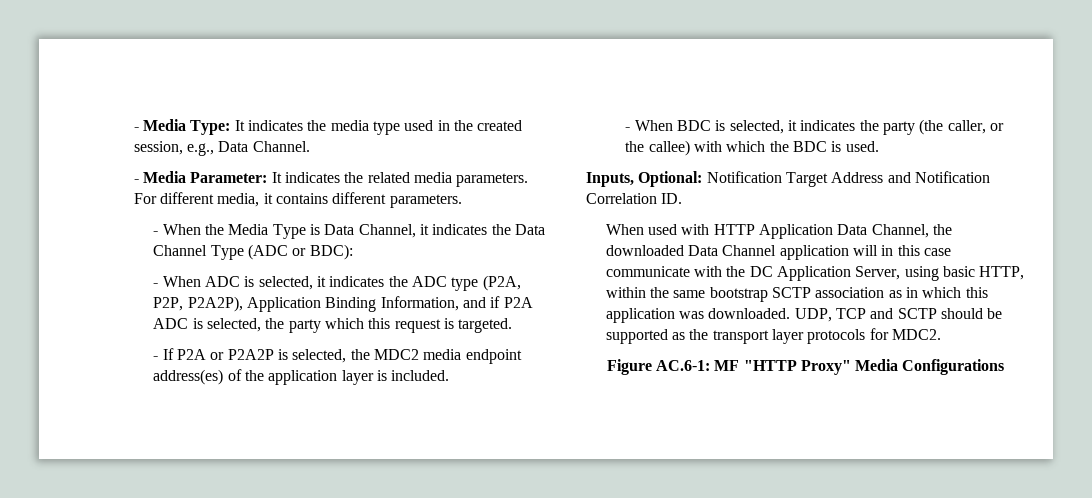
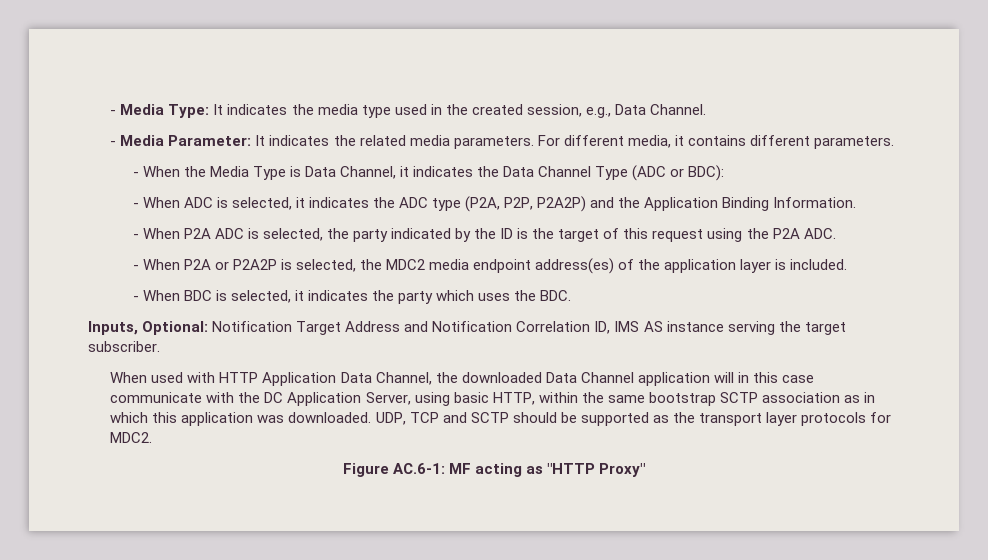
- - When ADC is selected, it indicates the ADC type (P2A, P2P, P2A2P), Application Binding Information, and if P2A ADC is selected, the party which this request is targeted.
- - If P2A or P2A2P is selected, the MDC2 media endpoint address(es) of the application layer is included.
+ - When ADC is selected, it indicates the ADC type (P2A, P2P, P2A2P) and the Application Binding Information.
+ - When P2A ADC is selected, the party indicated by the ID is the target of this request using the P2A ADC.
+ - When P2A or P2A2P is selected, the MDC2 media endpoint address(es) of the application layer is included.
- - When BDC is selected, it indicates the party (the caller, or the callee) with which the BDC is used.
+ - When BDC is selected, it indicates the party which uses the BDC.
- Inputs, Optional: Notification Target Address and Notification Correlation ID.
+ Inputs, Optional: Notification Target Address and Notification Correlation ID, IMS AS instance serving the target subscriber.
- Figure AC.6-1: MF "HTTP Proxy" Media Configurations
+ Figure AC.6-1: MF acting as "HTTP Proxy"

